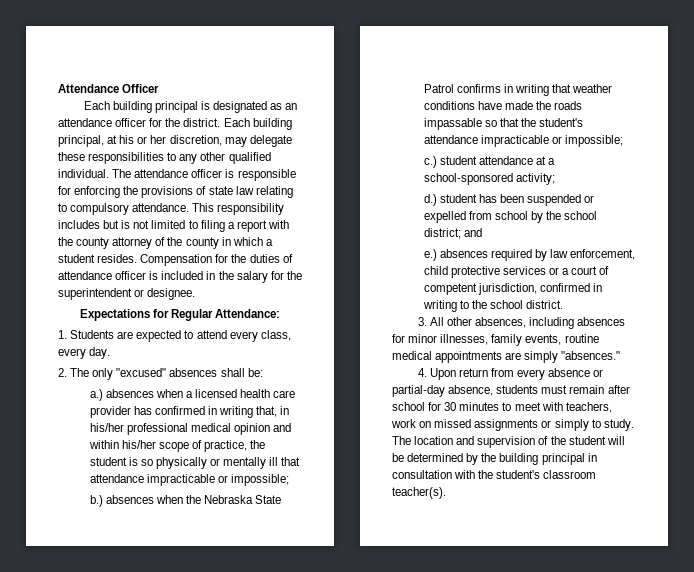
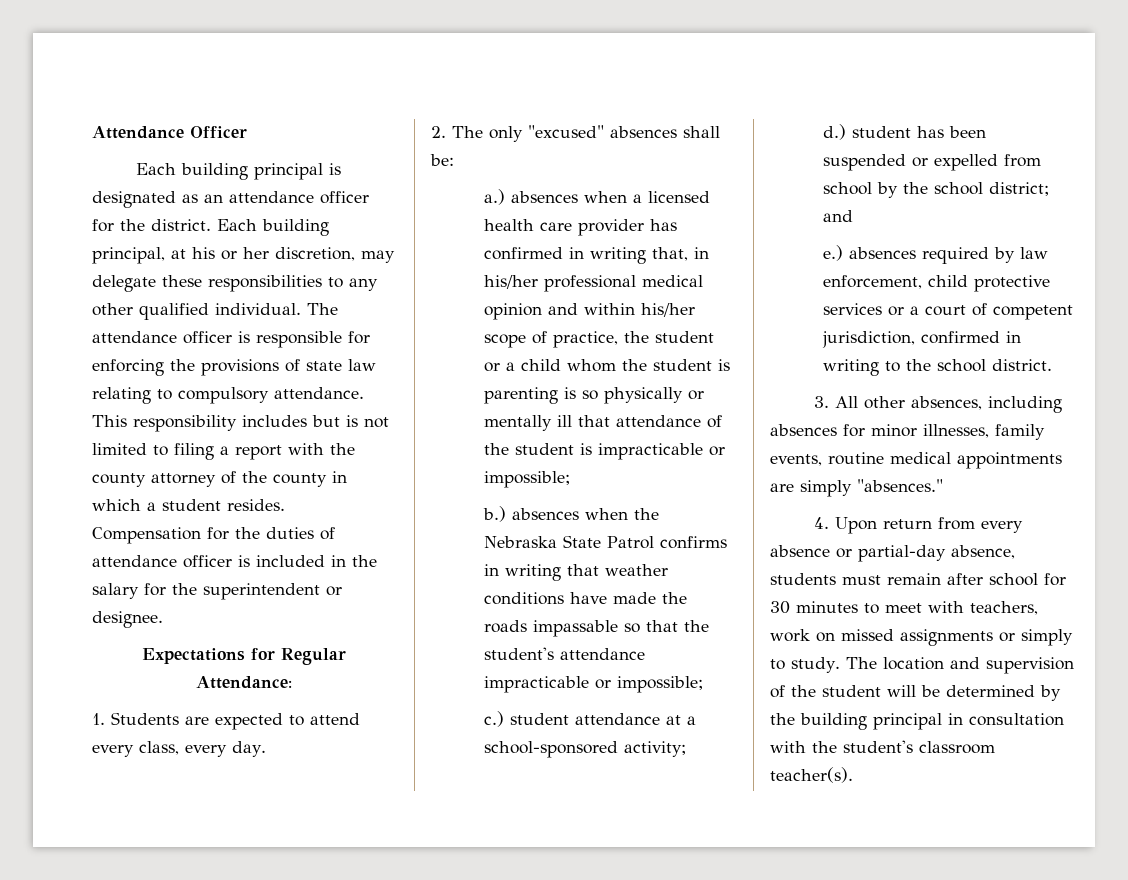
- a.) absences when a licensed health care provider has confirmed in writing that, in his/her professional medical opinion and within his/her scope of practice, the student is so physically or mentally ill that attendance impracticable or impossible;
+ a.) absences when a licensed health care provider has confirmed in writing that, in his/her professional medical opinion and within his/her scope of practice, the student or a child whom the student is parenting is so physically or mentally ill that attendance of the student is impracticable or impossible;

